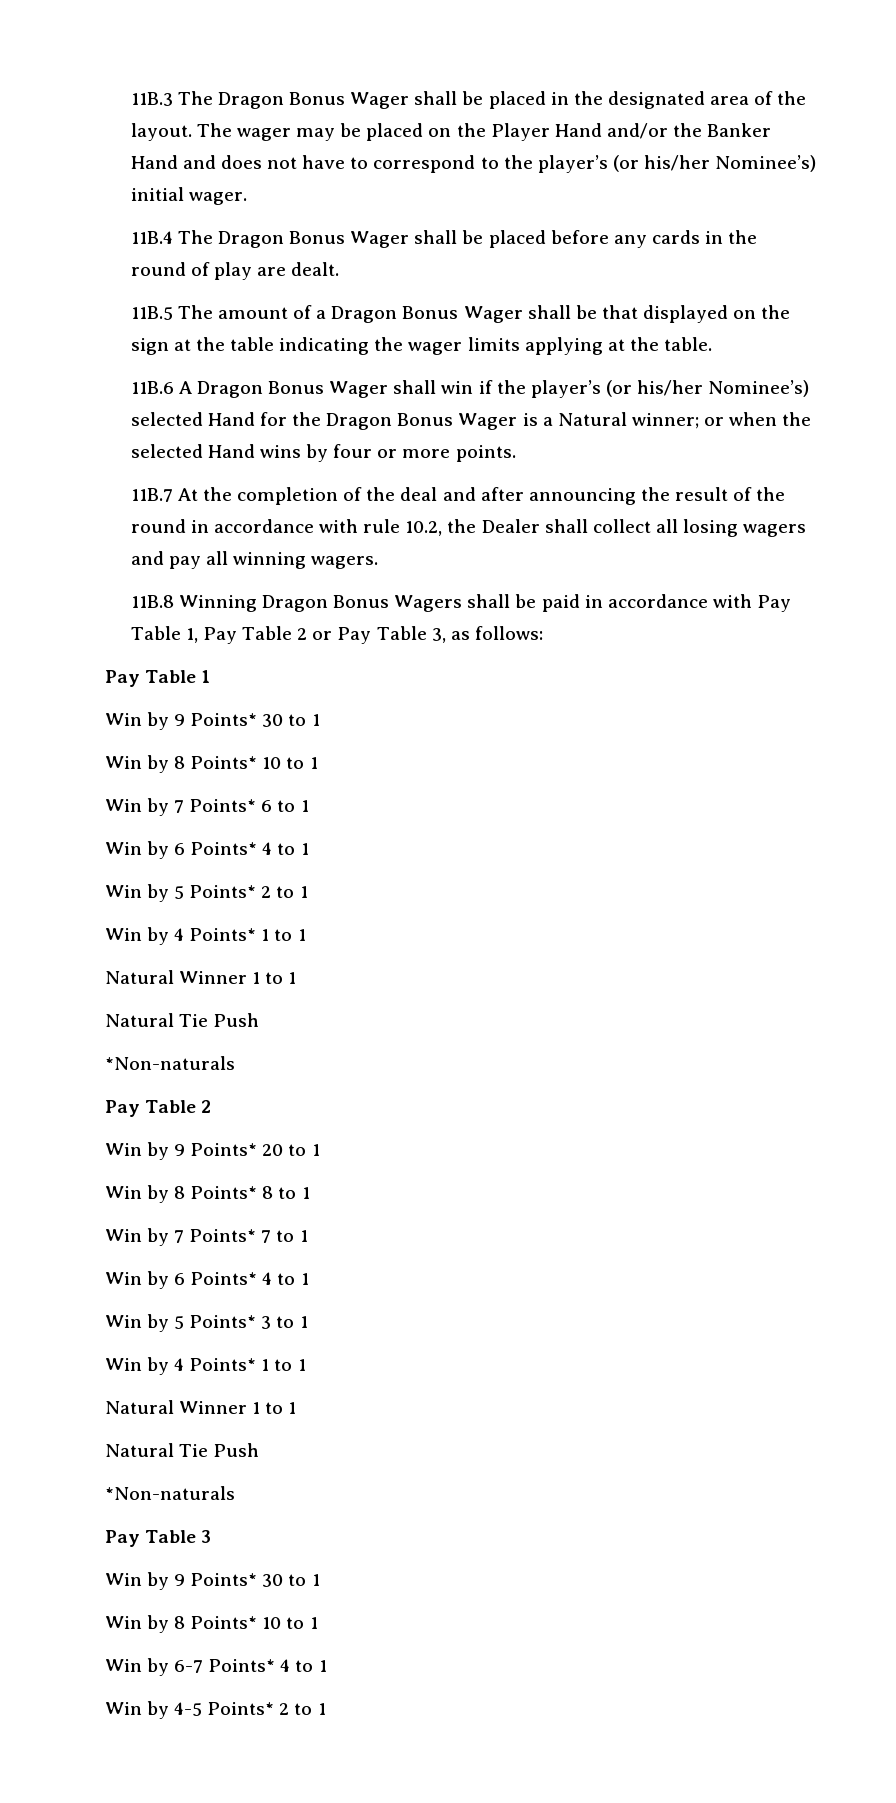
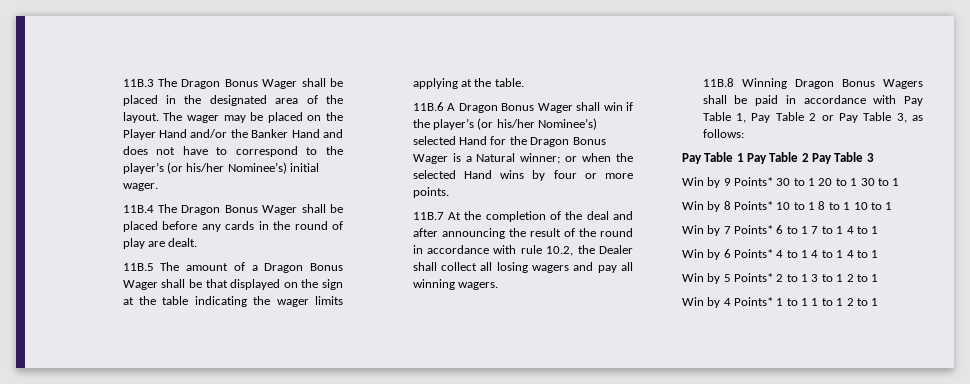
- Pay Table 1
- Win by 9 Points* 30 to 1
- Win by 8 Points* 10 to 1
+ Pay Table 1 Pay Table 2 Pay Table 3
+ Win by 9 Points* 30 to 1 20 to 1 30 to 1
+ Win by 8 Points* 10 to 1 8 to 1 10 to 1
- Win by 7 Points* 6 to 1
- Win by 6 Points* 4 to 1
+ Win by 7 Points* 6 to 1 7 to 1 4 to 1
+ Win by 6 Points* 4 to 1 4 to 1 4 to 1
- Win by 5 Points* 2 to 1
- Win by 4 Points* 1 to 1
- Natural Winner 1 to 1
- Natural Tie Push
- *Non-naturals
- Pay Table 2
- Win by 9 Points* 20 to 1
- Win by 8 Points* 8 to 1
- Win by 7 Points* 7 to 1
- Win by 6 Points* 4 to 1
- Win by 5 Points* 3 to 1
- Win by 4 Points* 1 to 1
- Natural Winner 1 to 1
- Natural Tie Push
- *Non-naturals
- Pay Table 3
- Win by 9 Points* 30 to 1
- Win by 8 Points* 10 to 1
- Win by 6-7 Points* 4 to 1
- Win by 4-5 Points* 2 to 1
+ Win by 5 Points* 2 to 1 3 to 1 2 to 1
+ Win by 4 Points* 1 to 1 1 to 1 2 to 1

